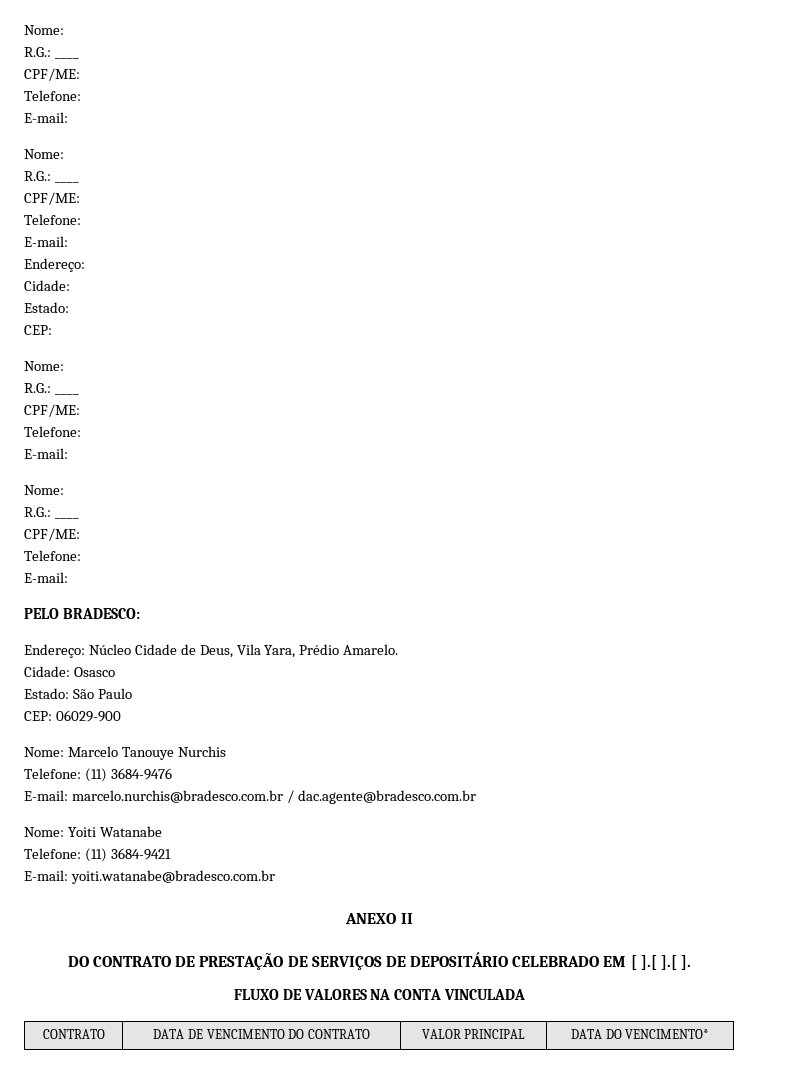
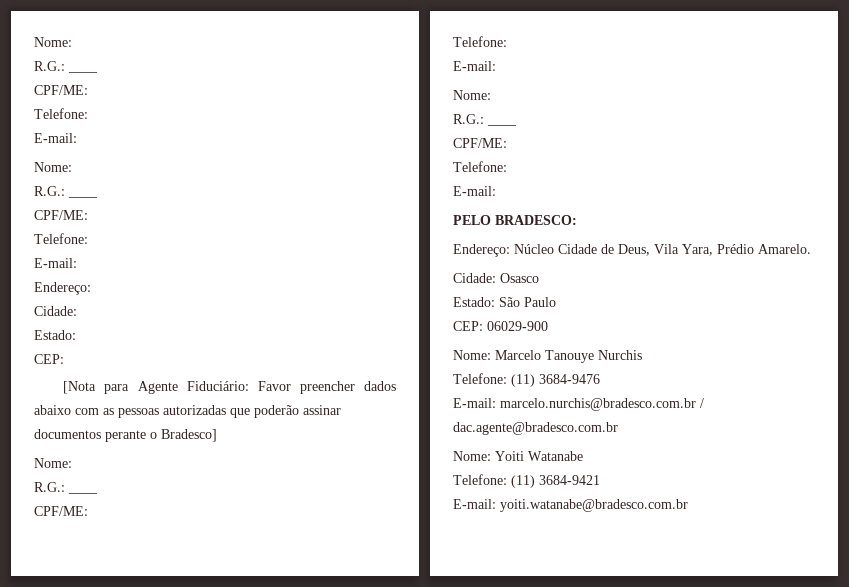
+ [Nota para Agente Fiduciário: Favor preencher dados abaixo com as pessoas autorizadas que poderão assinar documentos perante o Bradesco]
- ANEXO II
- DO CONTRATO DE PRESTAÇÃO DE SERVIÇOS DE DEPOSITÁRIO CELEBRADO EM [ ].[ ].[ ].
- FLUXO DE VALORES NA CONTA VINCULADA
- CONTRATO | DATA DE VENCIMENTO DO CONTRATO | VALOR PRINCIPAL | DATA DO VENCIMENTO*

